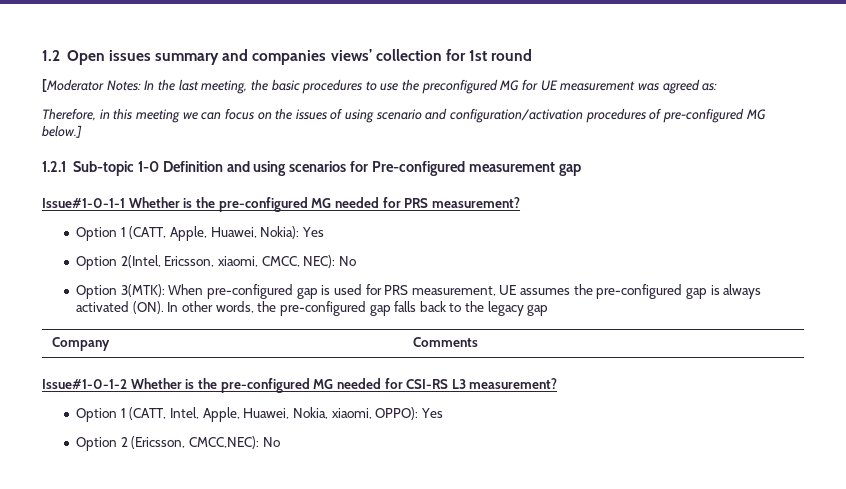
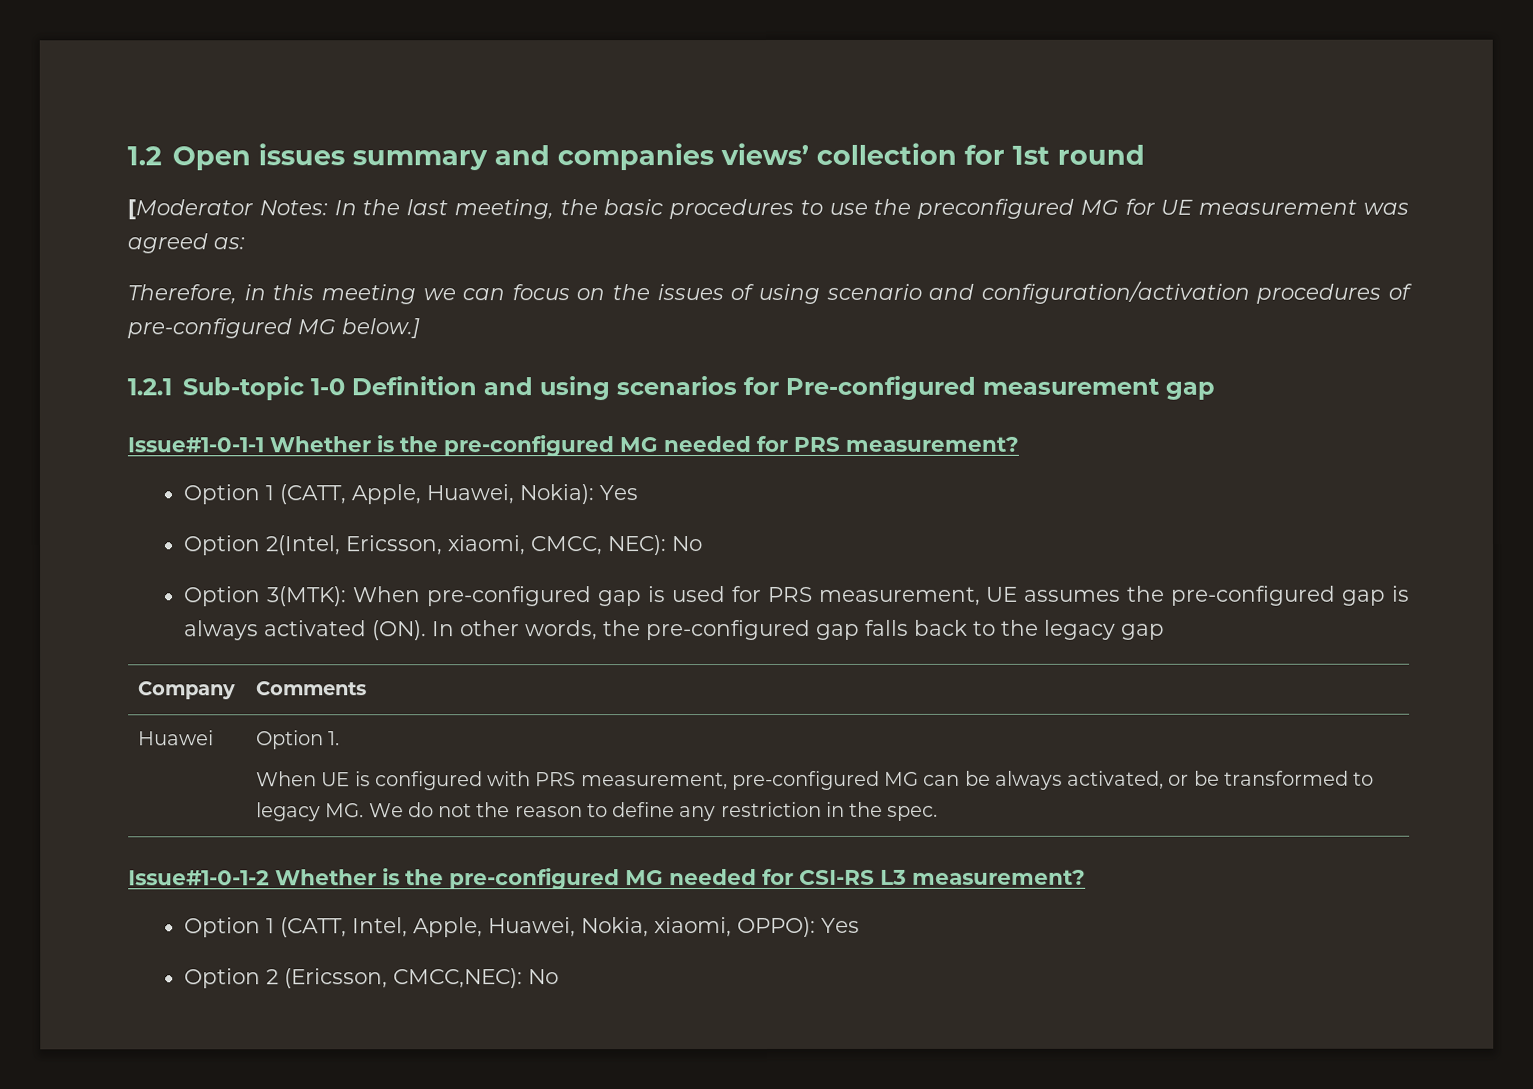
+ Huawei | Option 1.
+ When UE is configured with PRS measurement, pre-configured MG can be always activated, or be transformed to legacy MG. We do not the reason to define any restriction in the spec.

